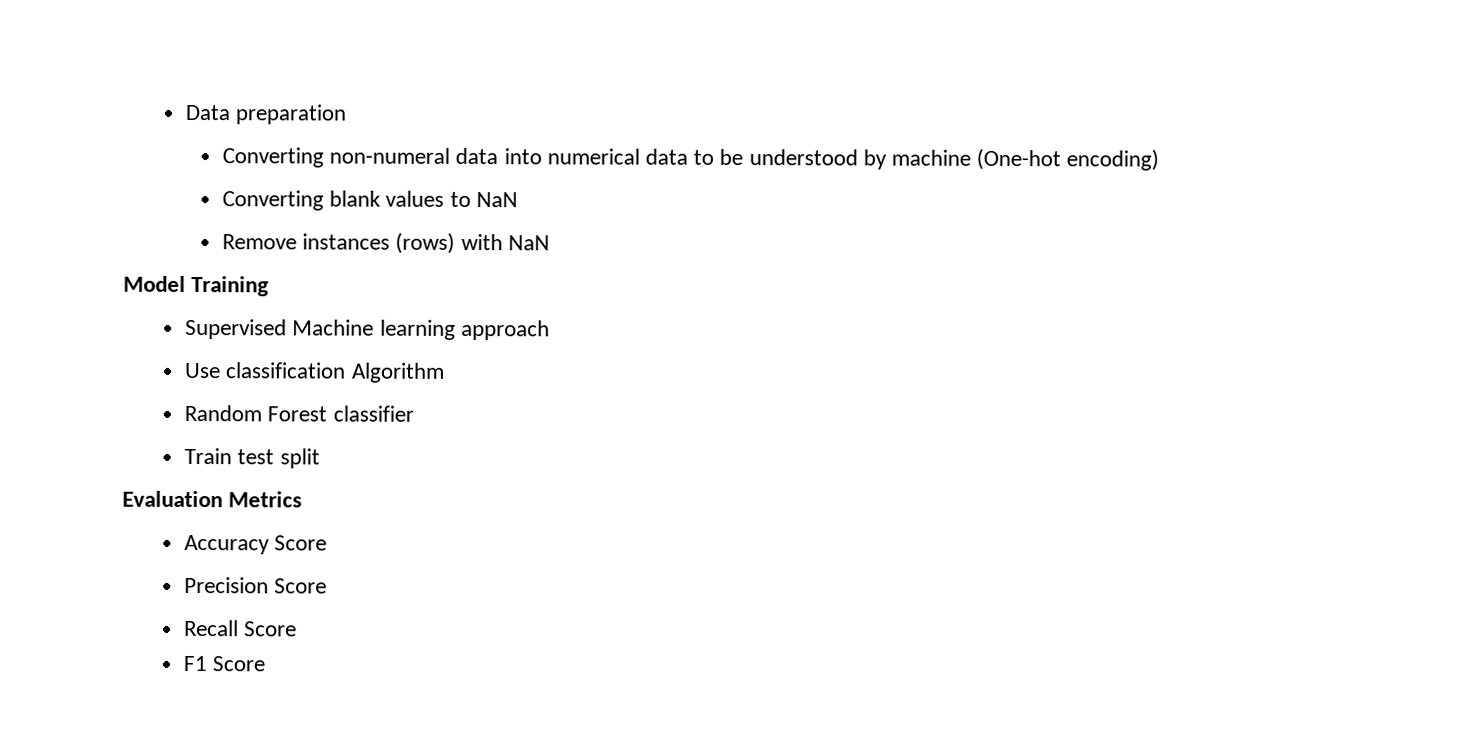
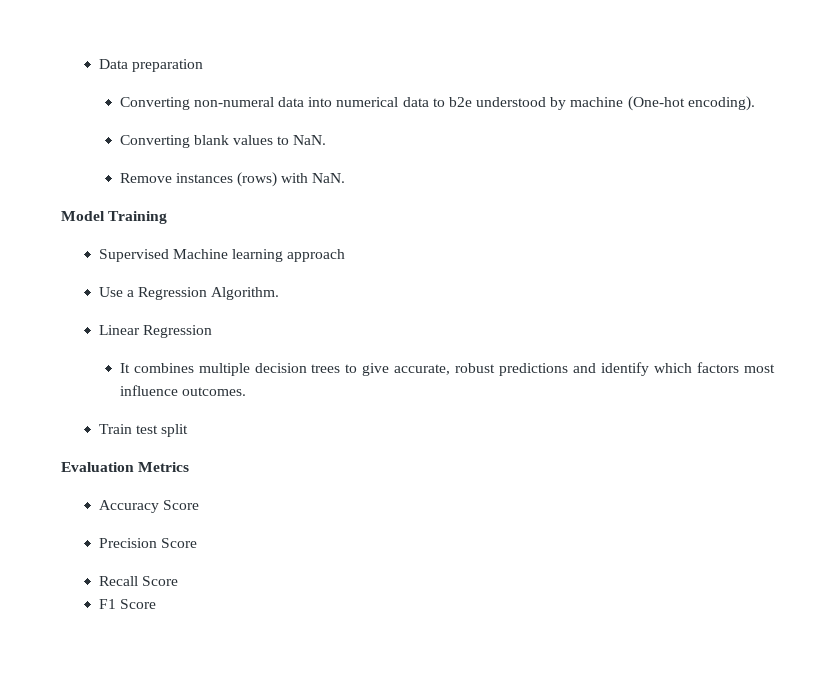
- Converting non-numeral data into numerical data to be understood by machine (One-hot encoding)
+ Converting non-numeral data into numerical data to b2e understood by machine (One-hot encoding).
- Converting blank values to NaN
+ Converting blank values to NaN.
- Remove instances (rows) with NaN
+ Remove instances (rows) with NaN.
- Use classification Algorithm
- Random Forest classifier
+ Use a Regression Algorithm.
+ Linear Regression
+ It combines multiple decision trees to give accurate, robust predictions and identify which factors most influence outcomes.

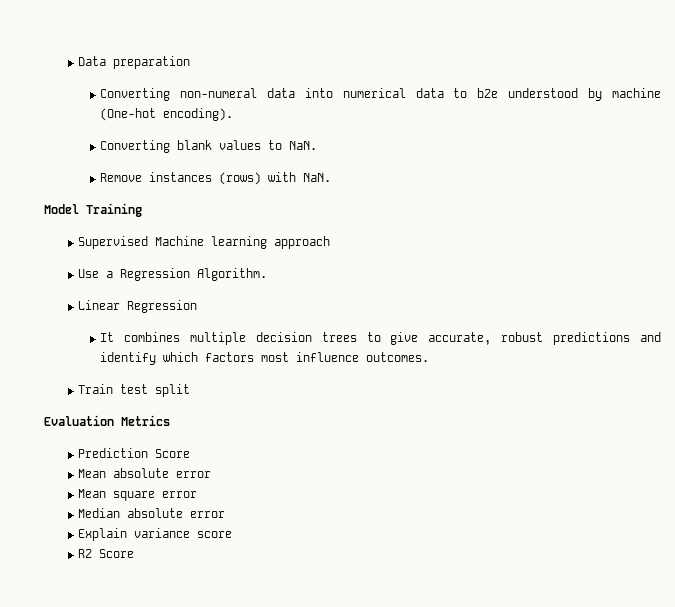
- Accuracy Score
- Precision Score
- Recall Score
- F1 Score
+ Prediction Score
+ Mean absolute error
+ Mean square error
+ Median absolute error
+ Explain variance score
+ R2 Score

